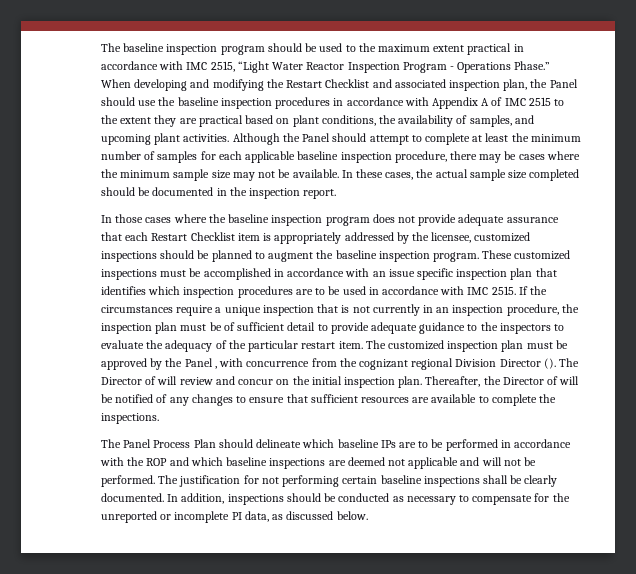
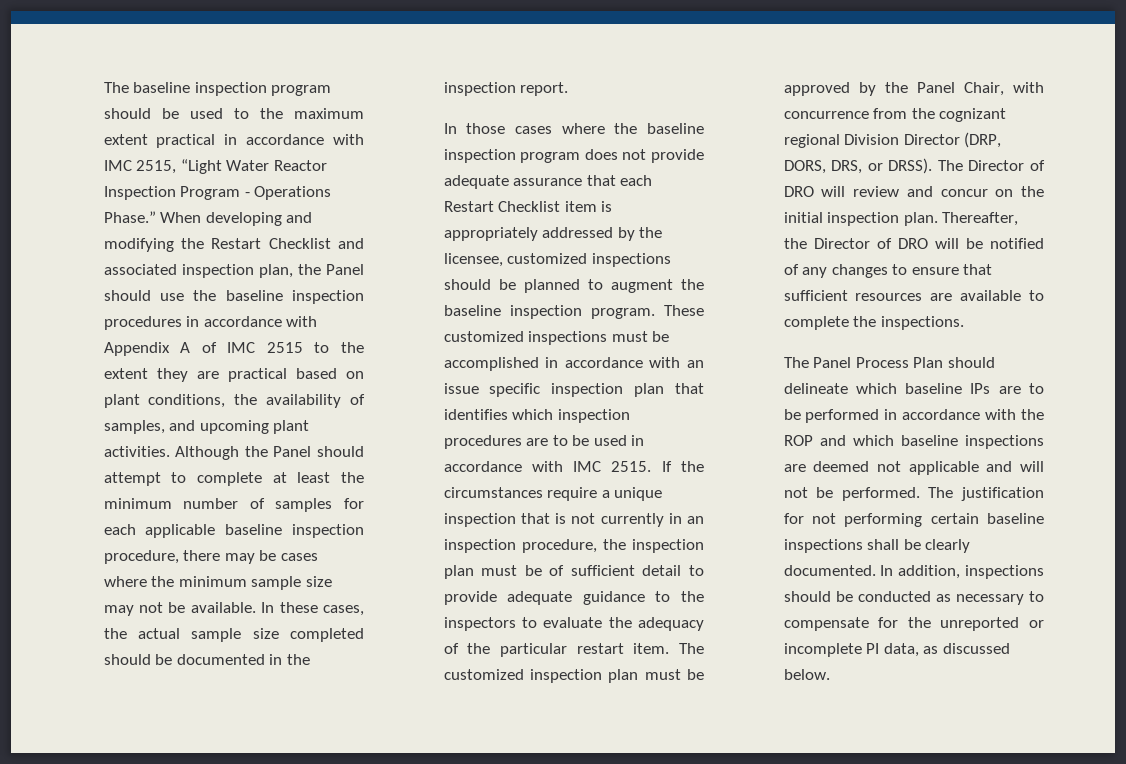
- The customized inspection plan must be approved by the Panel , with concurrence from the cognizant regional Division Director ().
+ The customized inspection plan must be approved by the Panel Chair, with concurrence from the cognizant regional Division Director (DRP, DORS, DRS, or DRSS).
- The Director of will review and concur on the initial inspection plan.
+ The Director of DRO will review and concur on the initial inspection plan.
- Thereafter, the Director of will be notified of any changes to ensure that sufficient resources are available to complete the inspections.
+ Thereafter, the Director of DRO will be notified of any changes to ensure that sufficient resources are available to complete the inspections.

